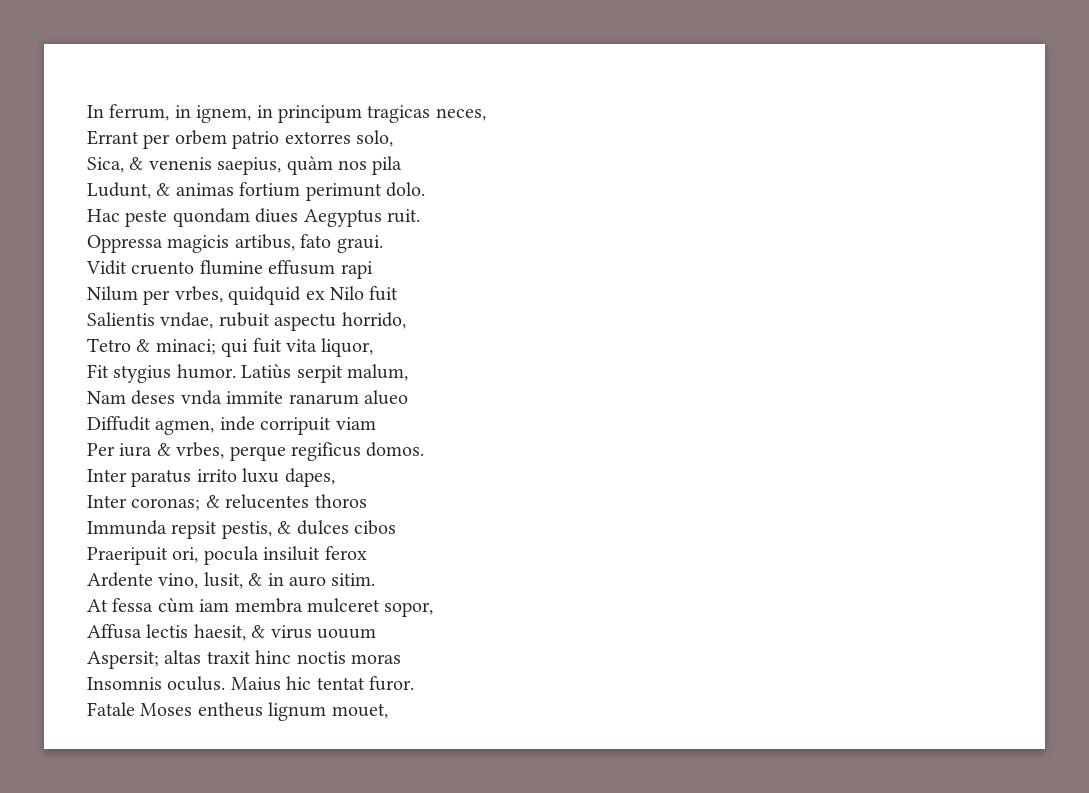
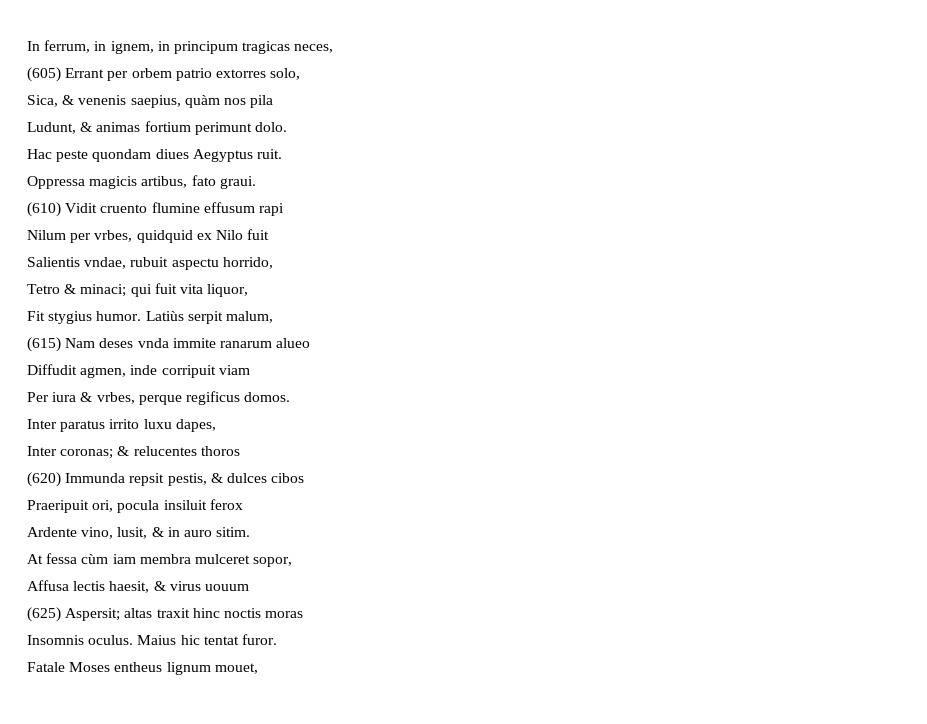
- Errant per orbem patrio extorres solo,
+ (605) Errant per orbem patrio extorres solo,
- Vidit cruento flumine effusum rapi
+ (610) Vidit cruento flumine effusum rapi
- Nam deses vnda immite ranarum alueo
+ (615) Nam deses vnda immite ranarum alueo
- Immunda repsit pestis, & dulces cibos
+ (620) Immunda repsit pestis, & dulces cibos
- Aspersit; altas traxit hinc noctis moras
+ (625) Aspersit; altas traxit hinc noctis moras

